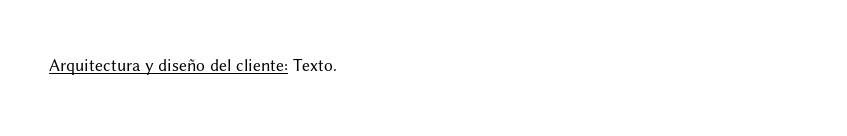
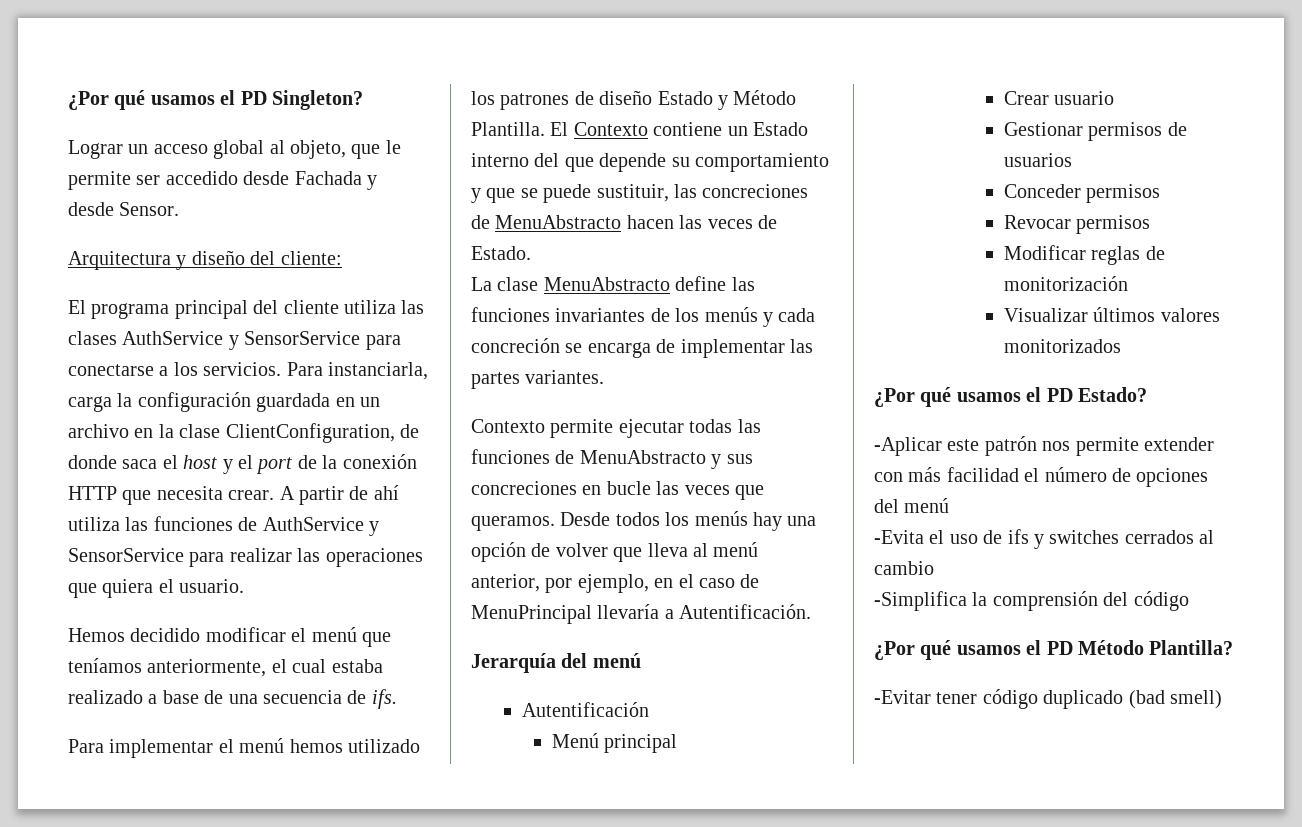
+ ¿Por qué usamos el PD Singleton?
+ Lograr un acceso global al objeto, que le permite ser accedido desde Fachada y desde Sensor.
- Arquitectura y diseño del cliente: Texto.
+ Arquitectura y diseño del cliente:
+ El programa principal del cliente utiliza las clases AuthService y SensorService para conectarse a los servicios. Para instanciarla, carga la configuración guardada en un archivo en la clase ClientConfiguration, de donde saca el host y el port de la conexión HTTP que necesita crear. A partir de ahí utiliza las funciones de AuthService y SensorService para realizar las operaciones que quiera el usuario.
+ Hemos decidido modificar el menú que teníamos anteriormente, el cual estaba realizado a base de una secuencia de ifs.
+ Para implementar el menú hemos utilizado los patrones de diseño Estado y Método Plantilla. El Contexto contiene un Estado interno del que depende su comportamiento y que se puede sustituir, las concreciones de MenuAbstracto hacen las veces de Estado.
+ La clase MenuAbstracto define las funciones invariantes de los menús y cada concreción se encarga de implementar las partes variantes.
+ Contexto permite ejecutar todas las funciones de MenuAbstracto y sus concreciones en bucle las veces que queramos. Desde todos los menús hay una opción de volver que lleva al menú anterior, por ejemplo, en el caso de MenuPrincipal llevaría a Autentificación.
+ Jerarquía del menú
+ Autentificación
+ Menú principal
+ Crear usuario
+ Gestionar permisos de usuarios
+ Conceder permisos
+ Revocar permisos
+ Modificar reglas de monitorización
+ Visualizar últimos valores monitorizados
+ ¿Por qué usamos el PD Estado?
+ -Aplicar este patrón nos permite extender con más facilidad el número de opciones del menú
+ -Evita el uso de ifs y switches cerrados al cambio
+ -Simplifica la comprensión del código
+ ¿Por qué usamos el PD Método Plantilla?
+ -Evitar tener código duplicado (bad smell)

